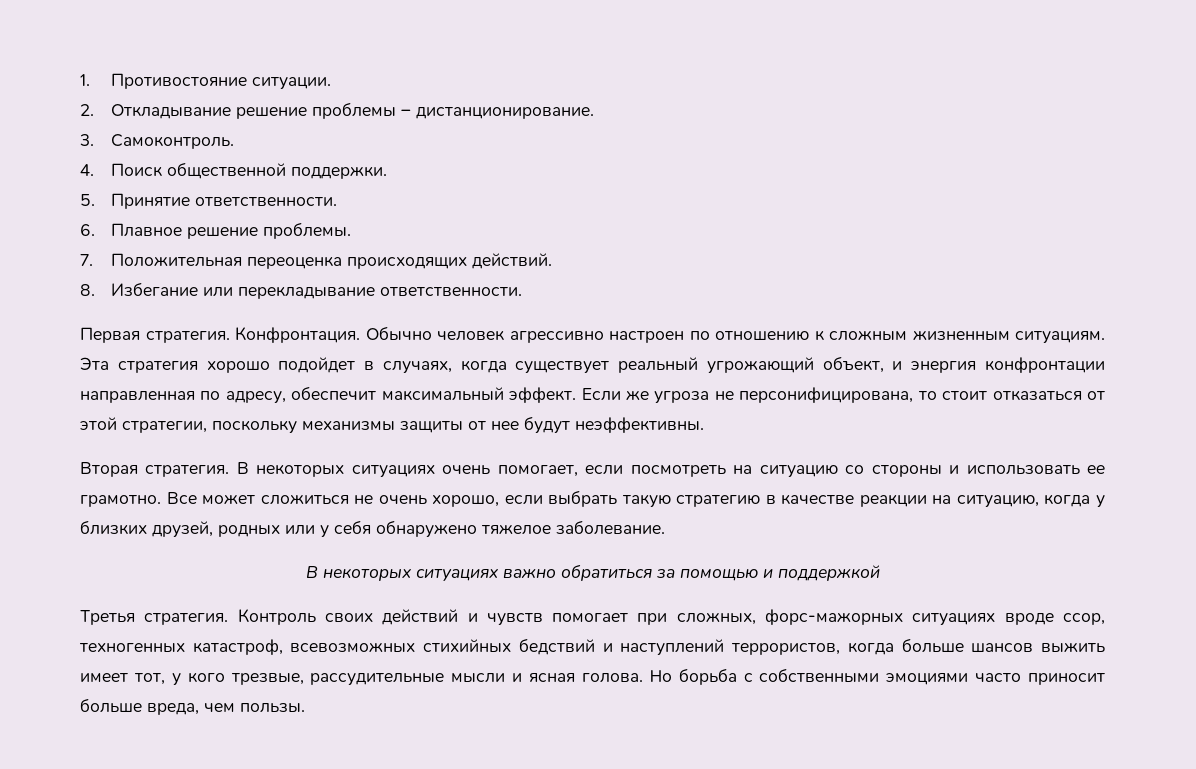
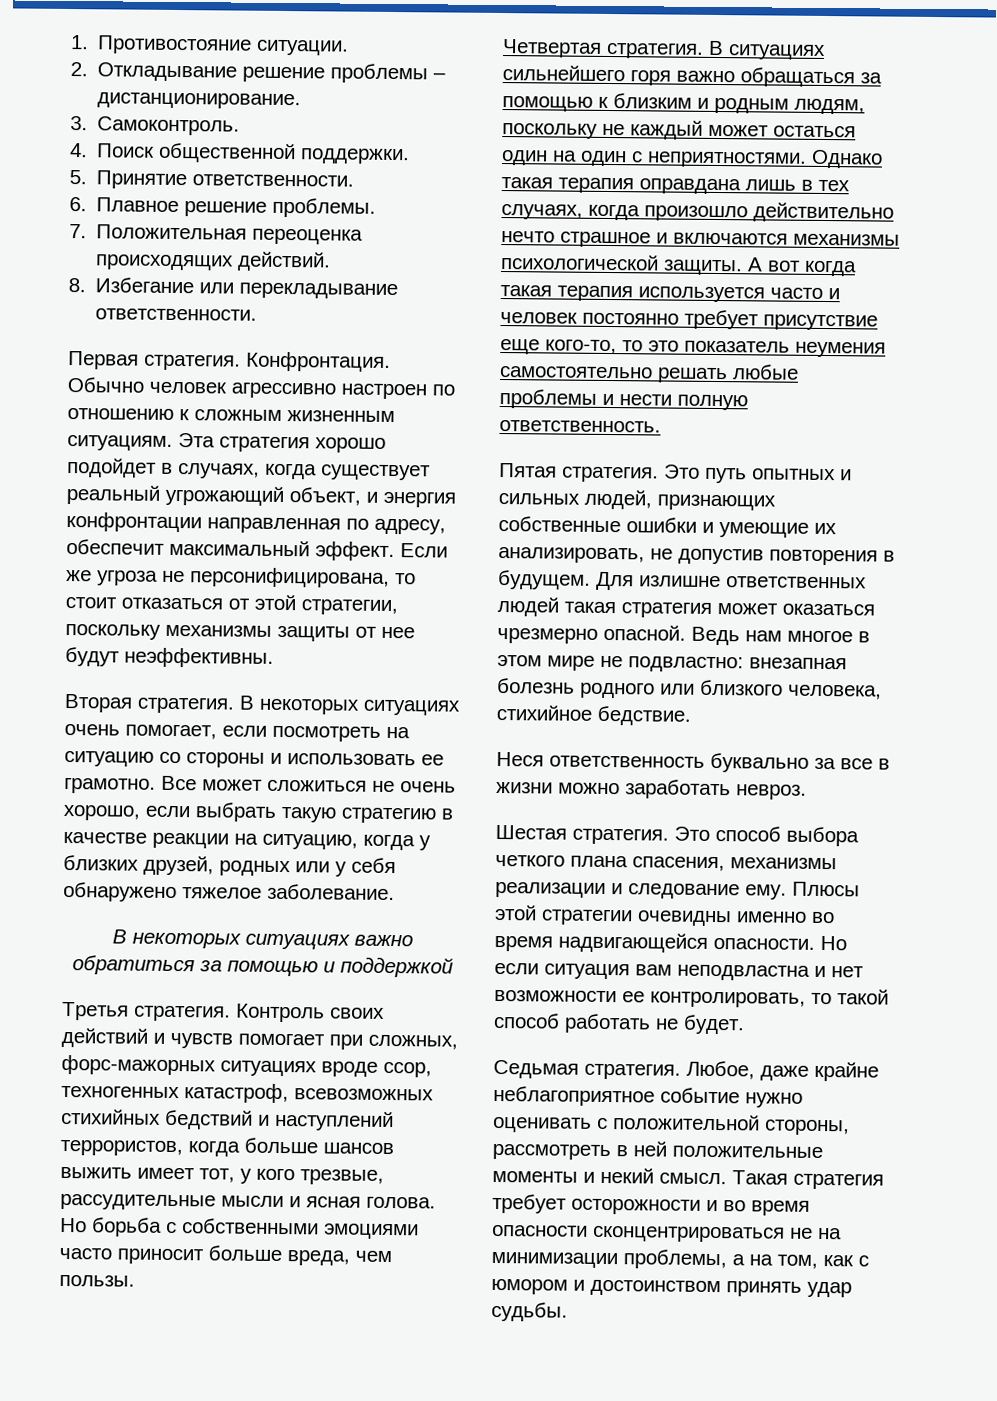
+ Четвертая стратегия. В ситуациях сильнейшего горя важно обращаться за помощью к близким и родным людям, поскольку не каждый может остаться один на один с неприятностями. Однако такая терапия оправдана лишь в тех случаях, когда произошло действительно нечто страшное и включаются механизмы психологической защиты. А вот когда такая терапия используется часто и человек постоянно требует присутствие еще кого-то, то это показатель неумения самостоятельно решать любые проблемы и нести полную ответственность.
+ Пятая стратегия. Это путь опытных и сильных людей, признающих собственные ошибки и умеющие их анализировать, не допустив повторения в будущем. Для излишне ответственных людей такая стратегия может оказаться чрезмерно опасной. Ведь нам многое в этом мире не подвластно: внезапная болезнь родного или близкого человека, стихийное бедствие.
+ Неся ответственность буквально за все в жизни можно заработать невроз.
+ Шестая стратегия. Это способ выбора четкого плана спасения, механизмы реализации и следование ему. Плюсы этой стратегии очевидны именно во время надвигающейся опасности. Но если ситуация вам неподвластна и нет возможности ее контролировать, то такой способ работать не будет.
+ Седьмая стратегия. Любое, даже крайне неблагоприятное событие нужно оценивать с положительной стороны, рассмотреть в ней положительные моменты и некий смысл. Такая стратегия требует осторожности и во время опасности сконцентрироваться не на минимизации проблемы, а на том, как с юмором и достоинством принять удар судьбы.

